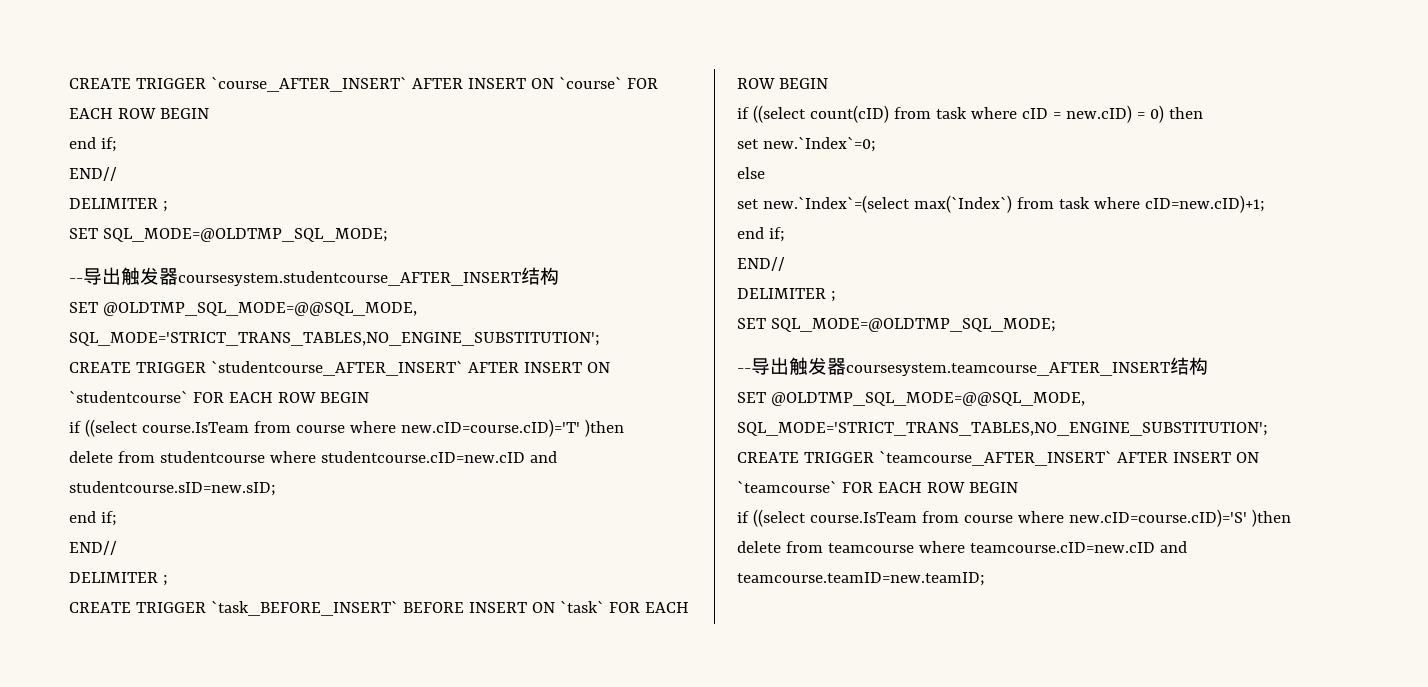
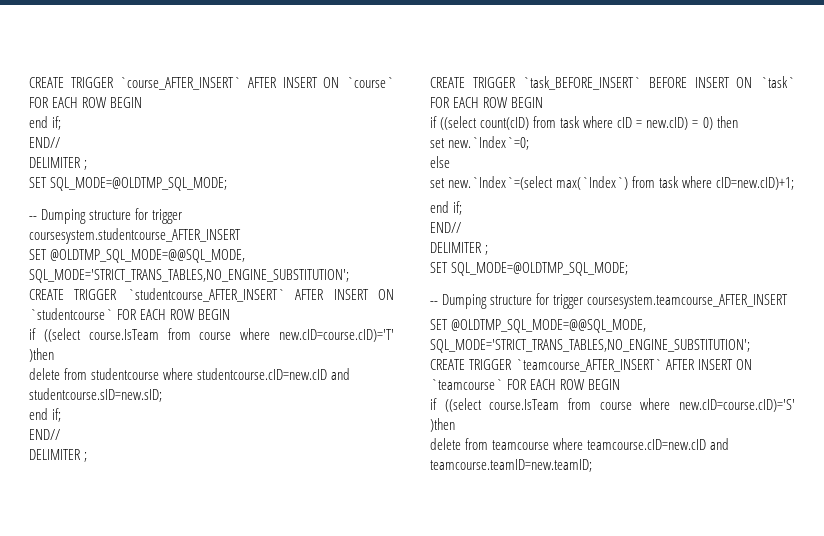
- --导出触发器coursesystem.studentcourse_AFTER_INSERT结构
+ -- Dumping structure for trigger coursesystem.studentcourse_AFTER_INSERT
- --导出触发器coursesystem.teamcourse_AFTER_INSERT结构
+ -- Dumping structure for trigger coursesystem.teamcourse_AFTER_INSERT

